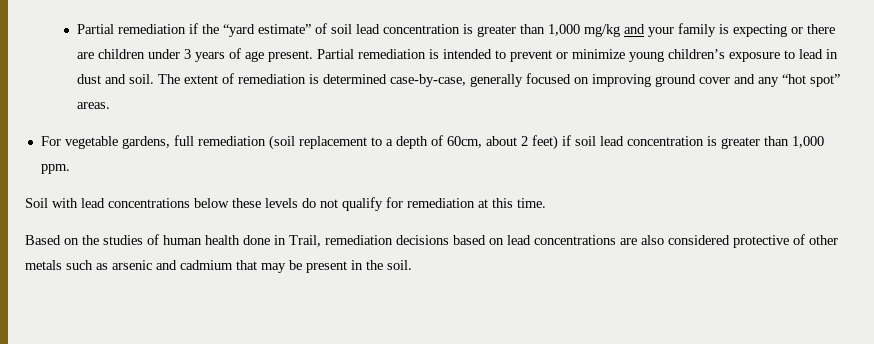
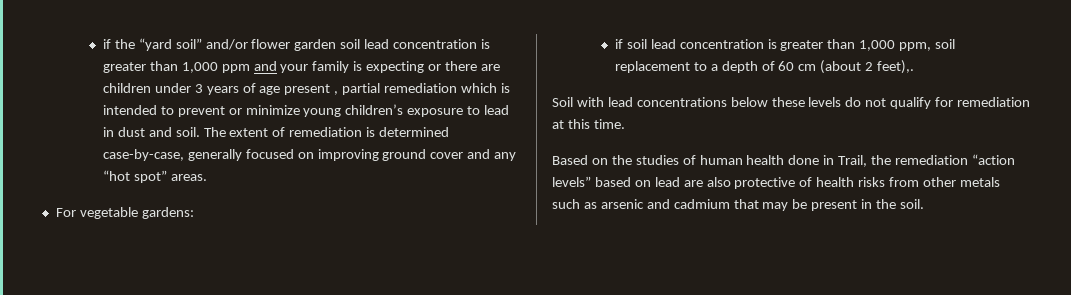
- Partial remediation if the “yard estimate” of soil lead concentration is greater than 1,000 mg/kg and your family is expecting or there are children under 3 years of age present. Partial remediation is intended to prevent or minimize young children’s exposure to lead in dust and soil.
+ if the “yard soil” and/or flower garden soil lead concentration is greater than 1,000 ppm and your family is expecting or there are children under 3 years of age present , partial remediation which is intended to prevent or minimize young children’s exposure to lead in dust and soil.
- For vegetable gardens, full remediation (soil replacement to a depth of 60cm, about 2 feet) if soil lead concentration is greater than 1,000 ppm.
+ For vegetable gardens:
+ if soil lead concentration is greater than 1,000 ppm, soil replacement to a depth of 60 cm (about 2 feet),.
- Based on the studies of human health done in Trail, remediation decisions based on lead concentrations are also considered protective of other metals such as arsenic and cadmium that may be present in the soil.
+ Based on the studies of human health done in Trail, the remediation “action levels” based on lead are also protective of health risks from other metals such as arsenic and cadmium that may be present in the soil.

